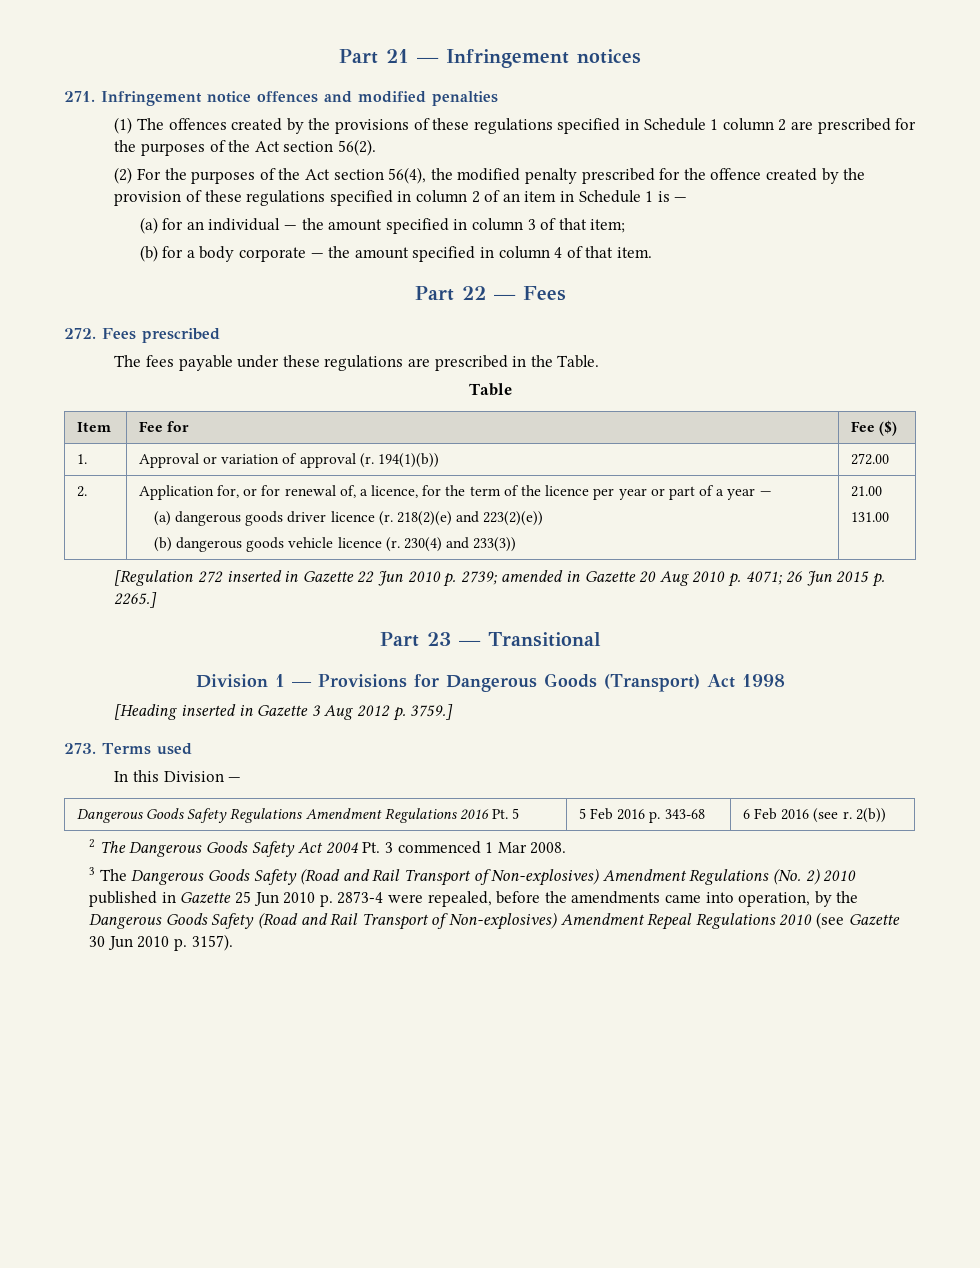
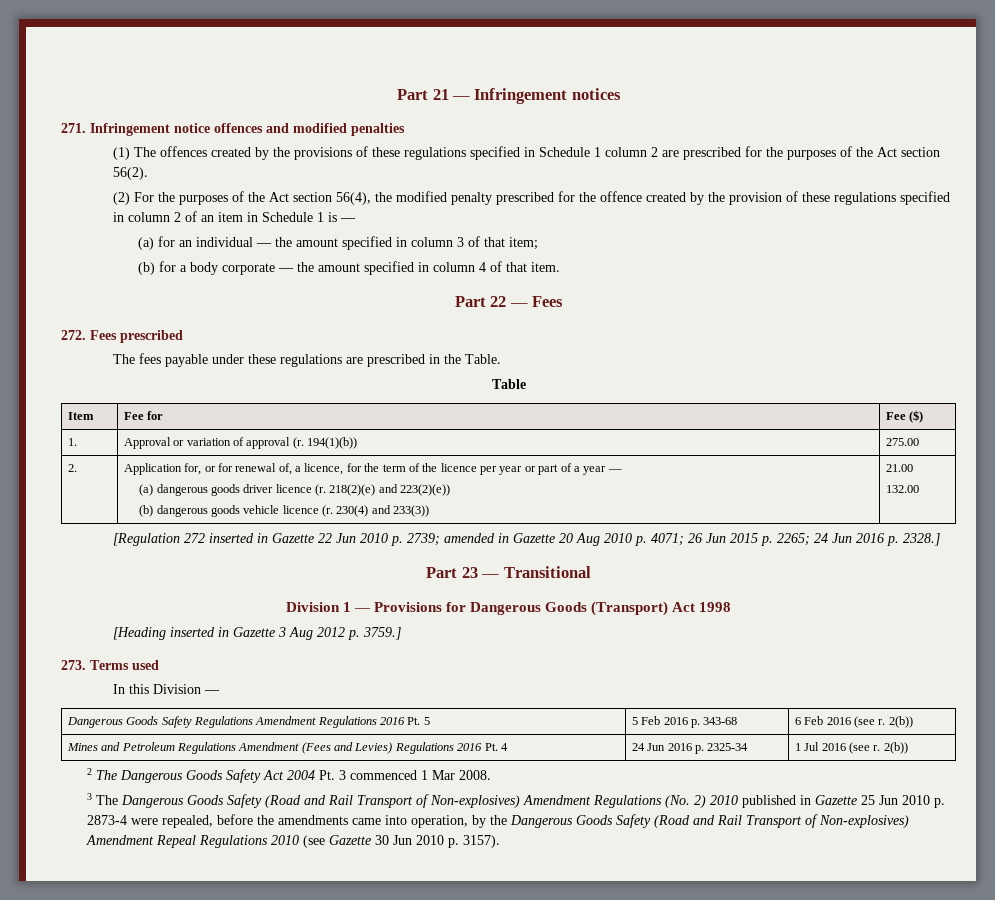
- 1. | Approval or variation of approval (r. 194(1)(b)) | 272.00
+ 1. | Approval or variation of approval (r. 194(1)(b)) | 275.00
- 131.00
+ 132.00
- [Regulation 272 inserted in Gazette 22 Jun 2010 p. 2739; amended in Gazette 20 Aug 2010 p. 4071; 26 Jun 2015 p. 2265.]
+ [Regulation 272 inserted in Gazette 22 Jun 2010 p. 2739; amended in Gazette 20 Aug 2010 p. 4071; 26 Jun 2015 p. 2265; 24 Jun 2016 p. 2328.]
+ Mines and Petroleum Regulations Amendment (Fees and Levies) Regulations 2016 Pt. 4 | 24 Jun 2016 p. 2325-34 | 1 Jul 2016 (see r. 2(b))

